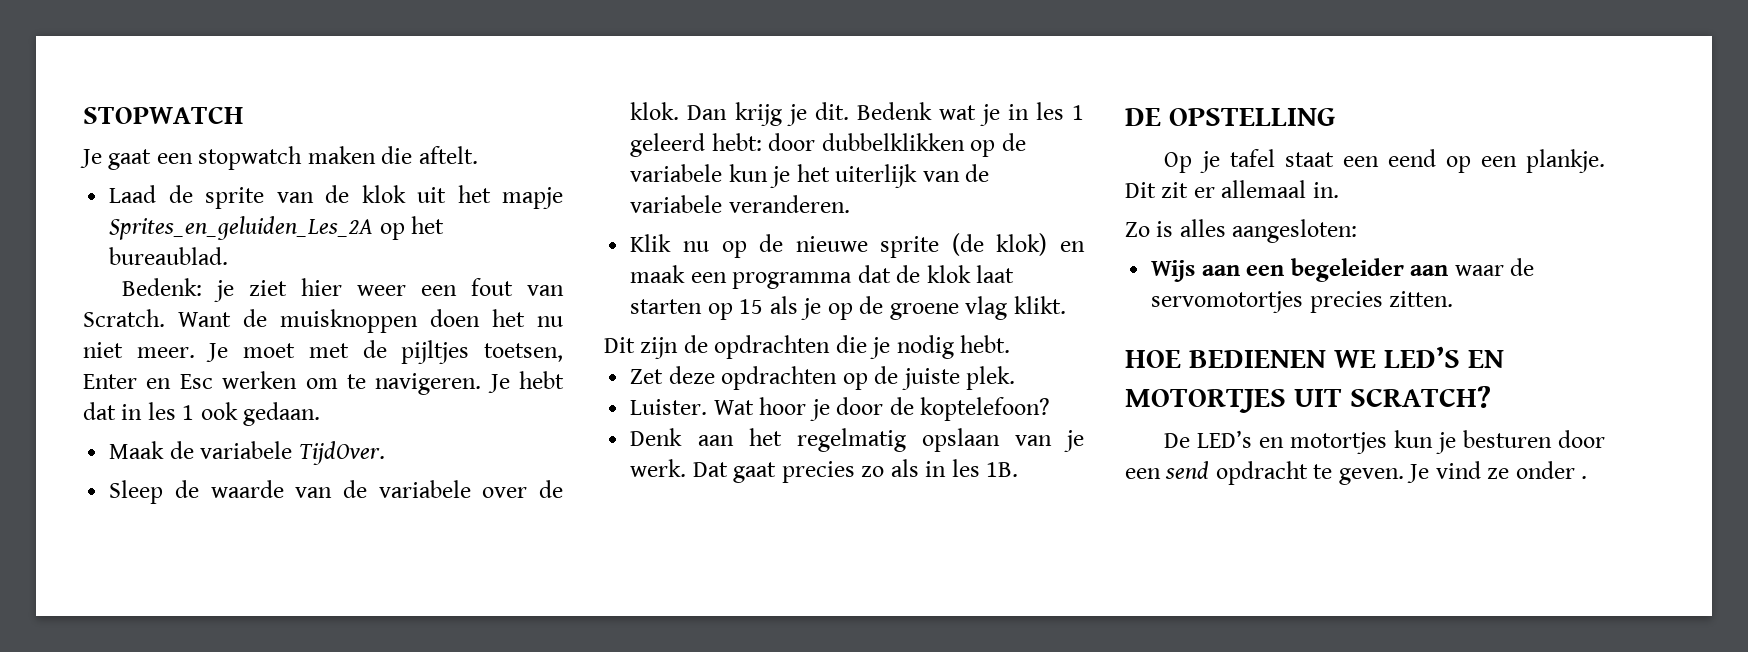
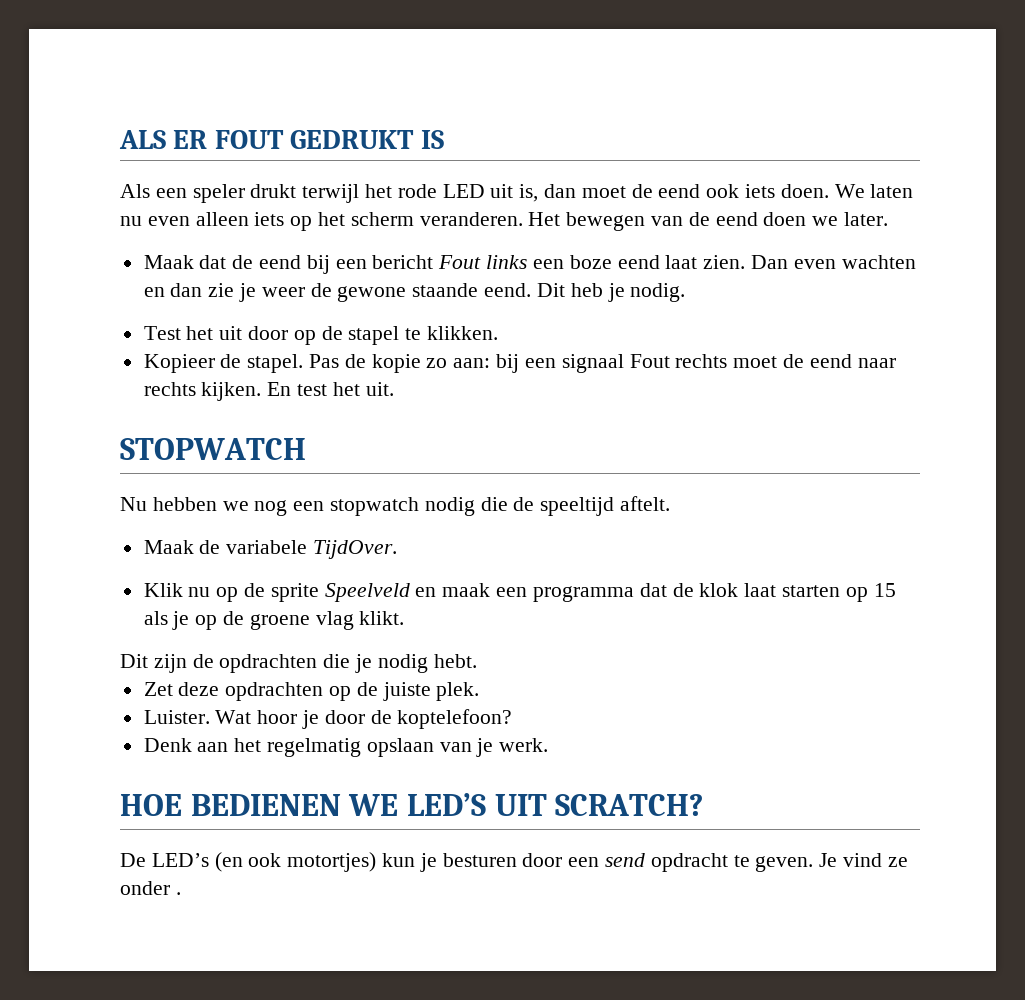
+ ALS ER FOUT GEDRUKT IS
+ Als een speler drukt terwijl het rode LED uit is, dan moet de eend ook iets doen. We laten nu even alleen iets op het scherm veranderen. Het bewegen van de eend doen we later.
+ Maak dat de eend bij een bericht Fout links een boze eend laat zien. Dan even wachten en dan zie je weer de gewone staande eend. Dit heb je nodig.
+ Test het uit door op de stapel te klikken.
+ Kopieer de stapel. Pas de kopie zo aan: bij een signaal Fout rechts moet de eend naar rechts kijken. En test het uit.
  STOPWATCH
- Je gaat een stopwatch maken die aftelt.
- Laad de sprite van de klok uit het mapje Sprites_en_geluiden_Les_2A op het bureaublad.
- Bedenk: je ziet hier weer een fout van Scratch. Want de muisknoppen doen het nu niet meer. Je moet met de pijltjes toetsen, Enter en Esc werken om te navigeren. Je hebt dat in les 1 ook gedaan.
+ Nu hebben we nog een stopwatch nodig die de speeltijd aftelt.
  Maak de variabele TijdOver.
- Sleep de waarde van de variabele over de klok. Dan krijg je dit. Bedenk wat je in les 1 geleerd hebt: door dubbelklikken op de variabele kun je het uiterlijk van de variabele veranderen.
- Klik nu op de nieuwe sprite (de klok) en maak een programma dat de klok laat starten op 15 als je op de groene vlag klikt.
+ Klik nu op de sprite Speelveld en maak een programma dat de klok laat starten op 15 als je op de groene vlag klikt.
- Dat gaat precies zo als in les 1B.
- DE OPSTELLING
- Op je tafel staat een eend op een plankje. Dit zit er allemaal in.
- Zo is alles aangesloten:
- Wijs aan een begeleider aan waar de servomotortjes precies zitten.
- HOE BEDIENEN WE LED’S EN MOTORTJES UIT SCRATCH?
+ HOE BEDIENEN WE LED’S UIT SCRATCH?
- De LED’s en motortjes kun je besturen door een send opdracht te geven.
+ De LED’s (en ook motortjes) kun je besturen door een send opdracht te geven.

